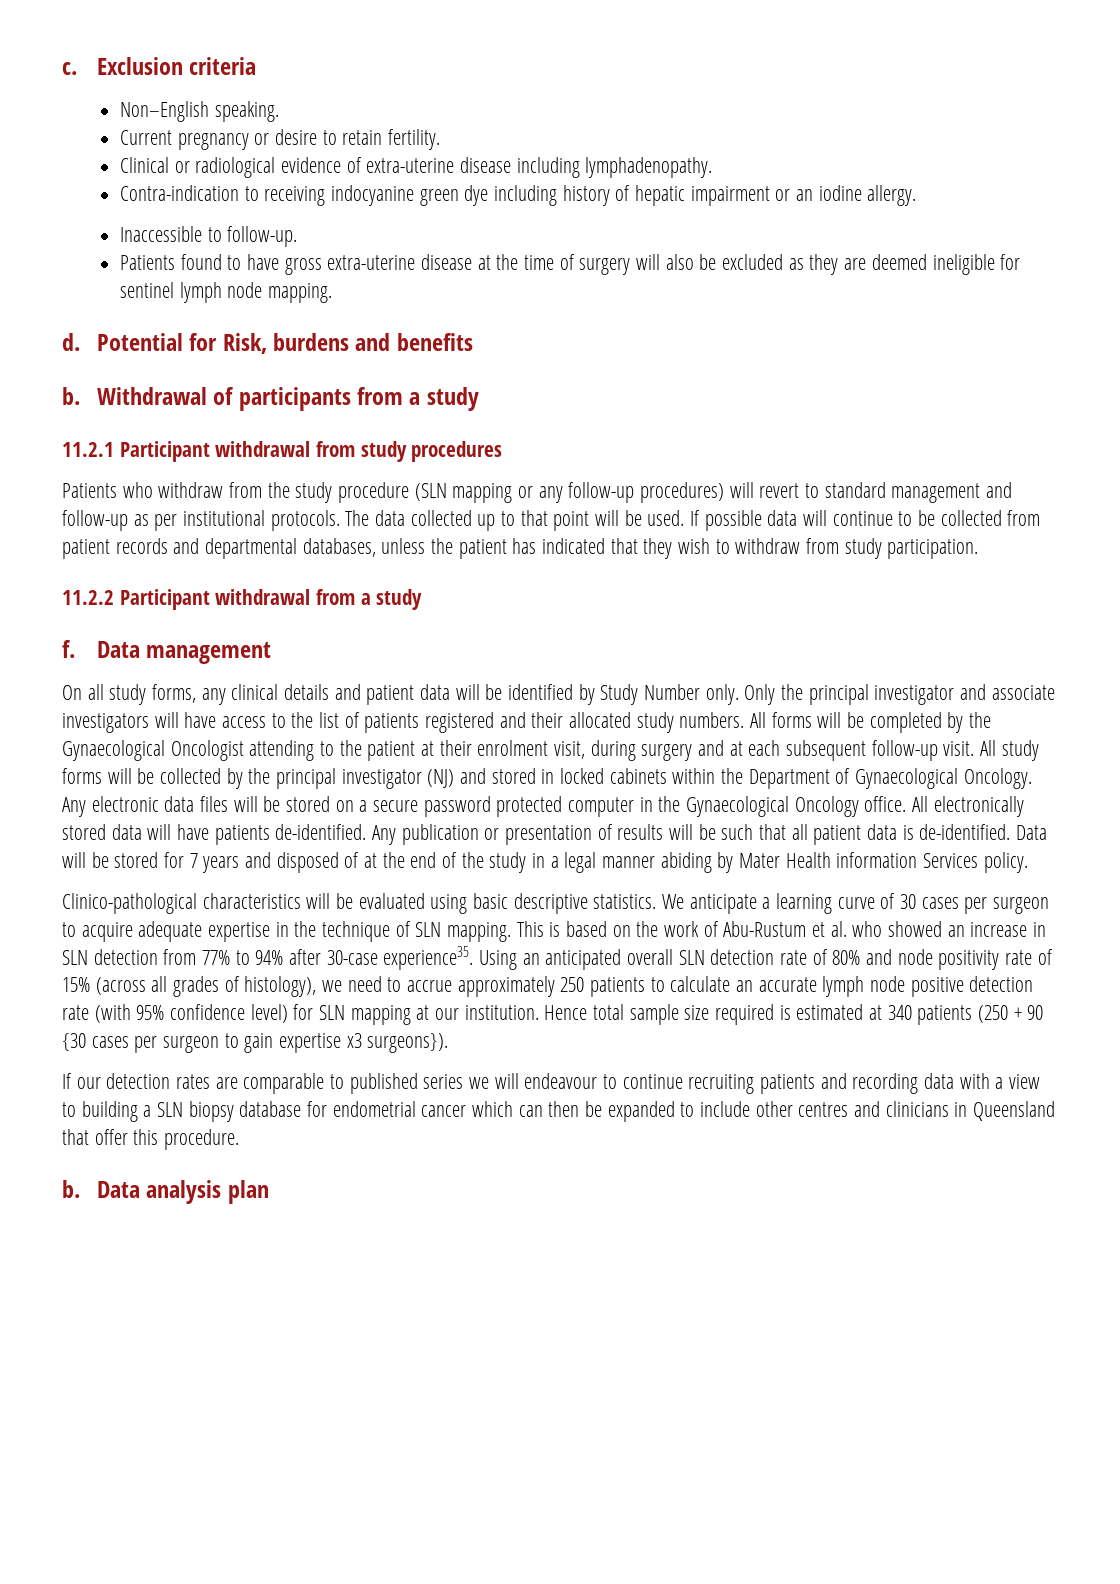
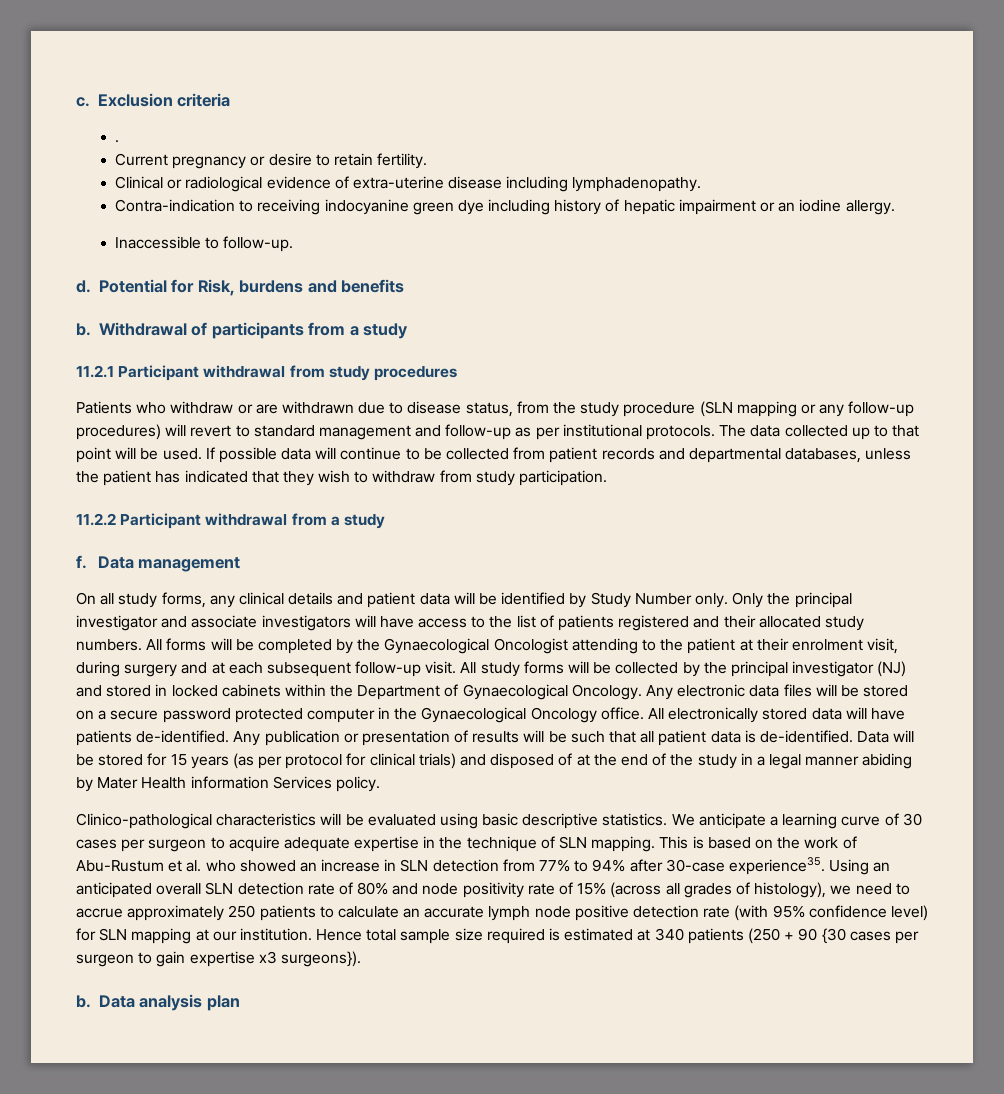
- Non–English speaking.
+ .
- Patients found to have gross extra-uterine disease at the time of surgery will also be excluded as they are deemed ineligible for sentinel lymph node mapping.
- Patients who withdraw from the study procedure (SLN mapping or any follow-up procedures) will revert to standard management and follow-up as per institutional protocols.
+ Patients who withdraw or are withdrawn due to disease status, from the study procedure (SLN mapping or any follow-up procedures) will revert to standard management and follow-up as per institutional protocols.
- Data will be stored for 7 years and disposed of at the end of the study in a legal manner abiding by Mater Health information Services policy.
+ Data will be stored for 15 years (as per protocol for clinical trials) and disposed of at the end of the study in a legal manner abiding by Mater Health information Services policy.
- If our detection rates are comparable to published series we will endeavour to continue recruiting patients and recording data with a view to building a SLN biopsy database for endometrial cancer which can then be expanded to include other centres and clinicians in Queensland that offer this procedure.

